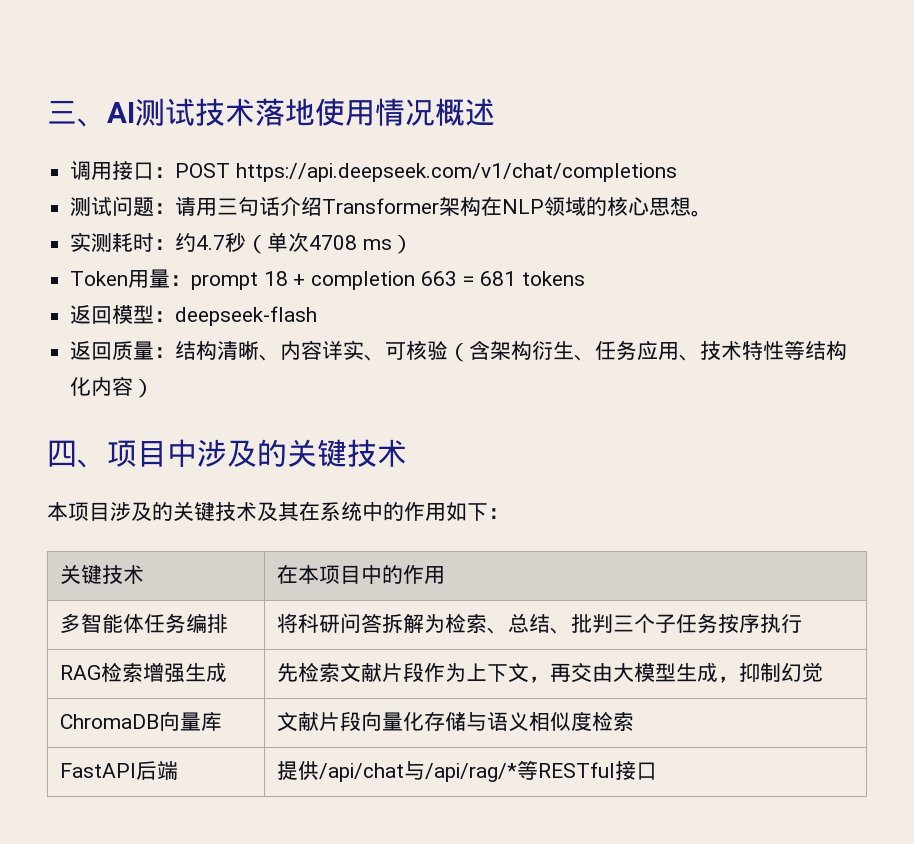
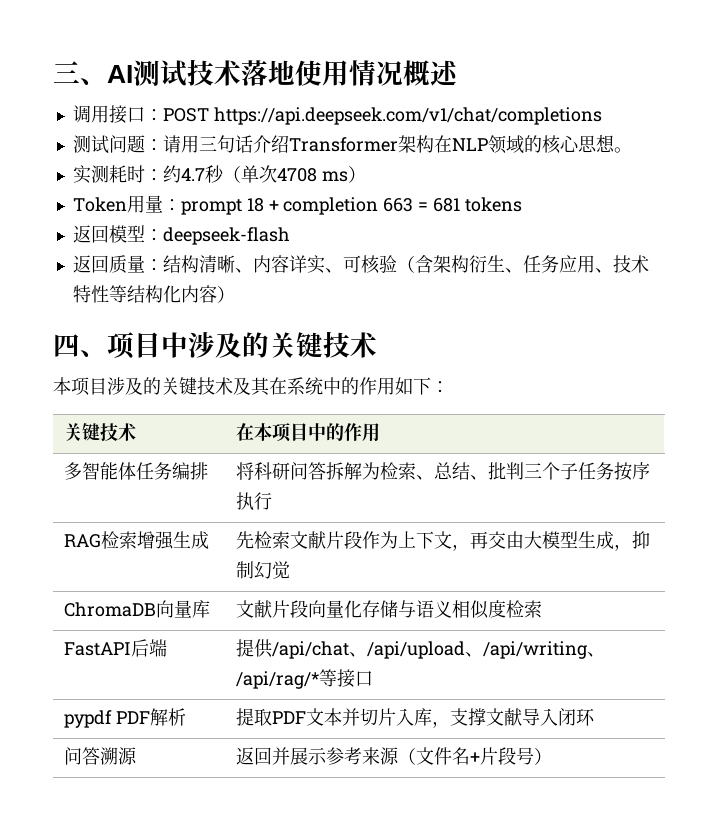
- FastAPI后端 | 提供/api/chat与/api/rag/*等RESTful接口
+ FastAPI后端 | 提供/api/chat、/api/upload、/api/writing、/api/rag/*等接口
+ pypdf PDF解析 | 提取PDF文本并切片入库，支撑文献导入闭环
+ 问答溯源 | 返回并展示参考来源（文件名+片段号）

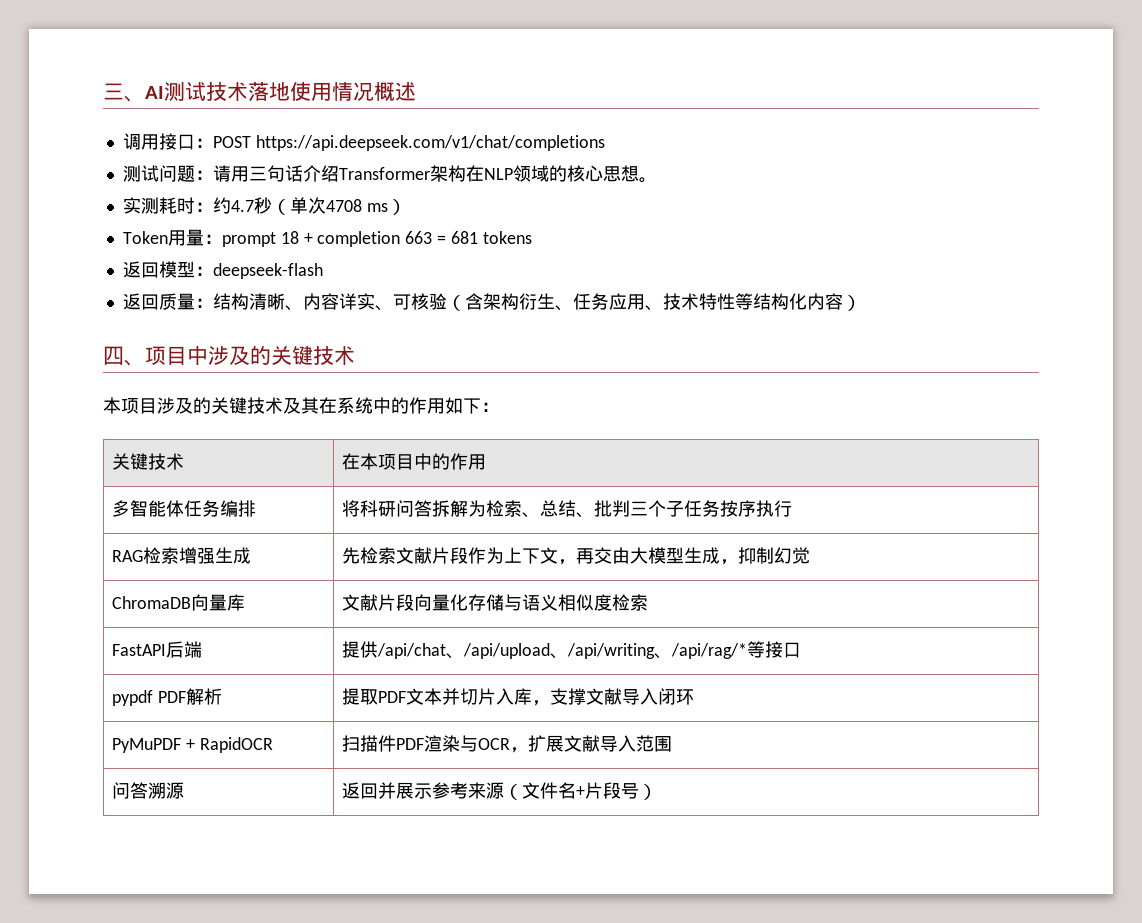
+ PyMuPDF + RapidOCR | 扫描件PDF渲染与OCR，扩展文献导入范围

